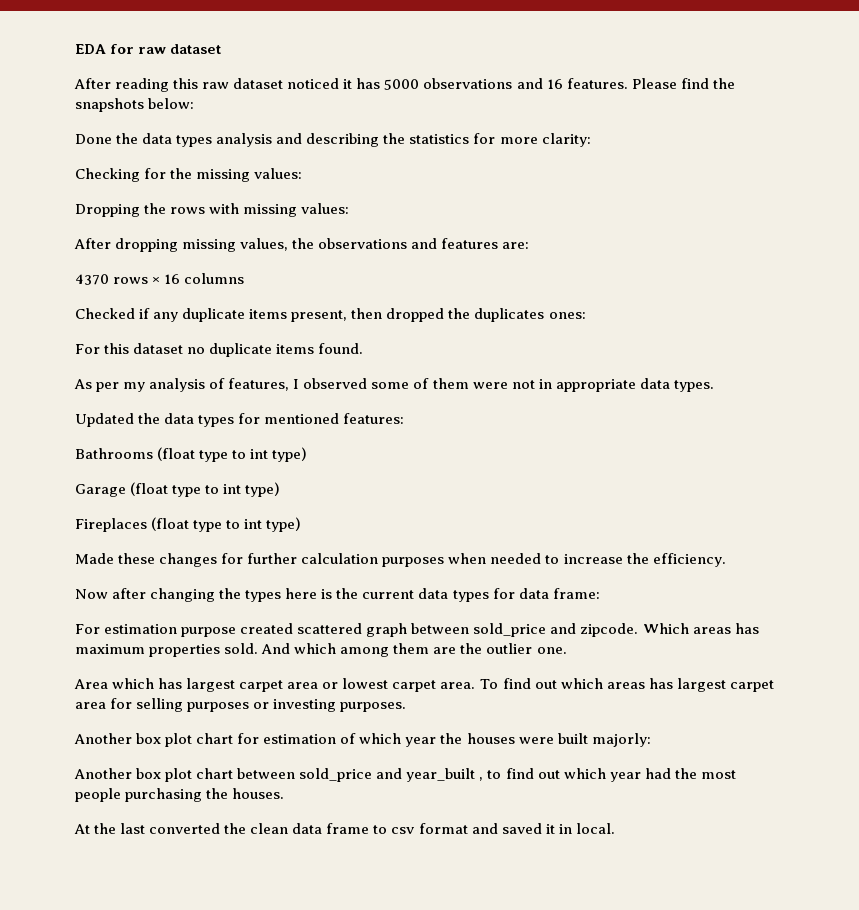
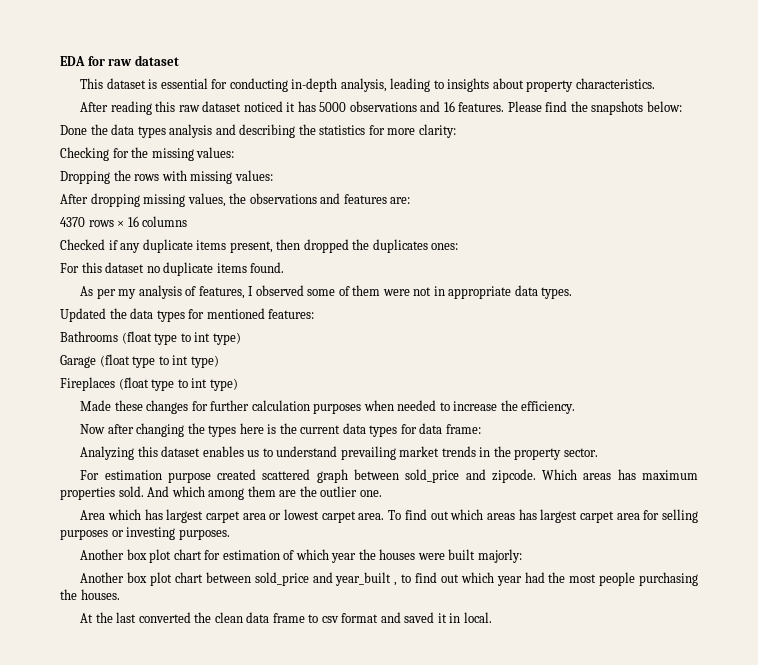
+ This dataset is essential for conducting in-depth analysis, leading to insights about property characteristics.
+ Analyzing this dataset enables us to understand prevailing market trends in the property sector.

